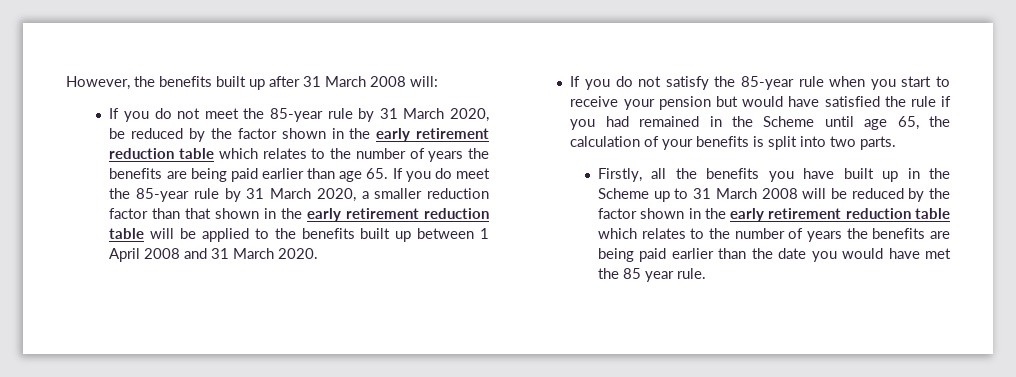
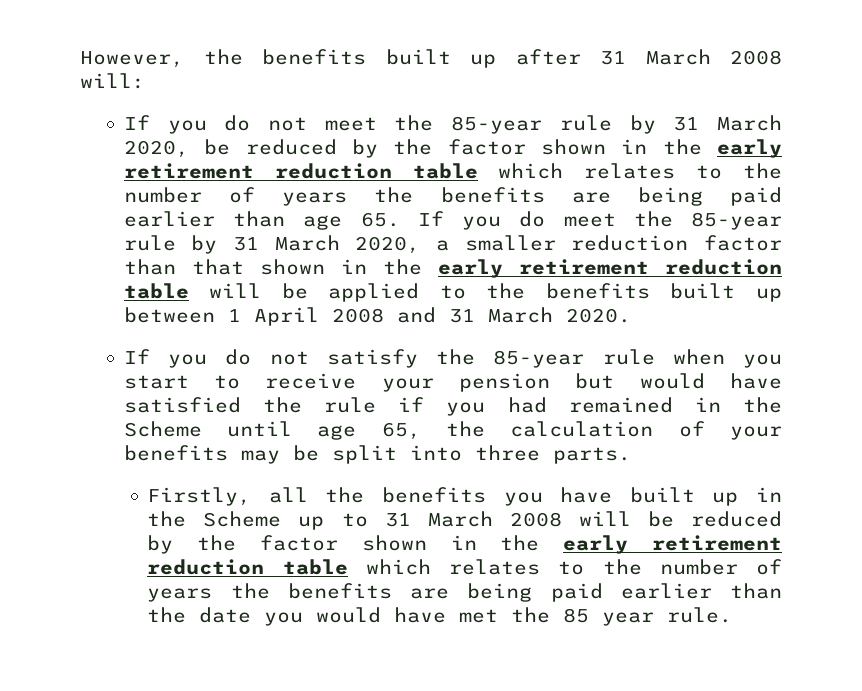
- If you do not satisfy the 85-year rule when you start to receive your pension but would have satisfied the rule if you had remained in the Scheme until age 65, the calculation of your benefits is split into two parts.
+ If you do not satisfy the 85-year rule when you start to receive your pension but would have satisfied the rule if you had remained in the Scheme until age 65, the calculation of your benefits may be split into three parts.

